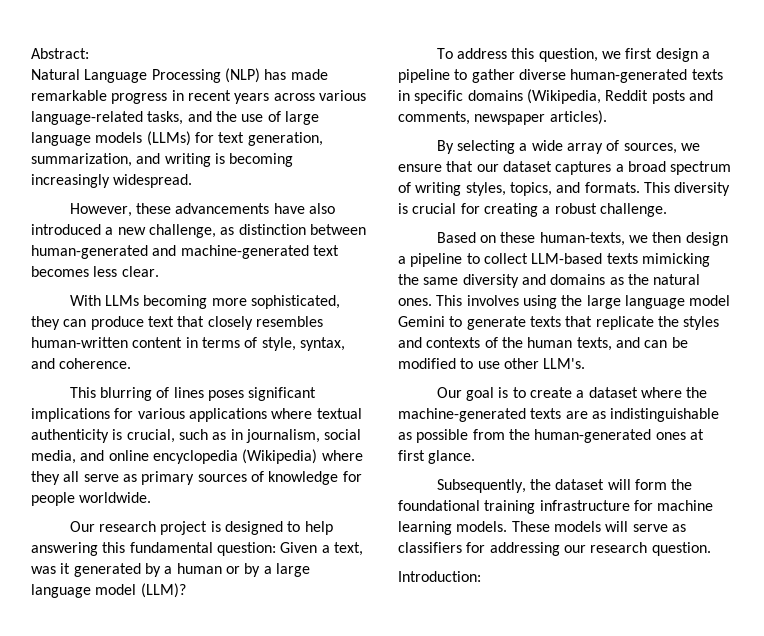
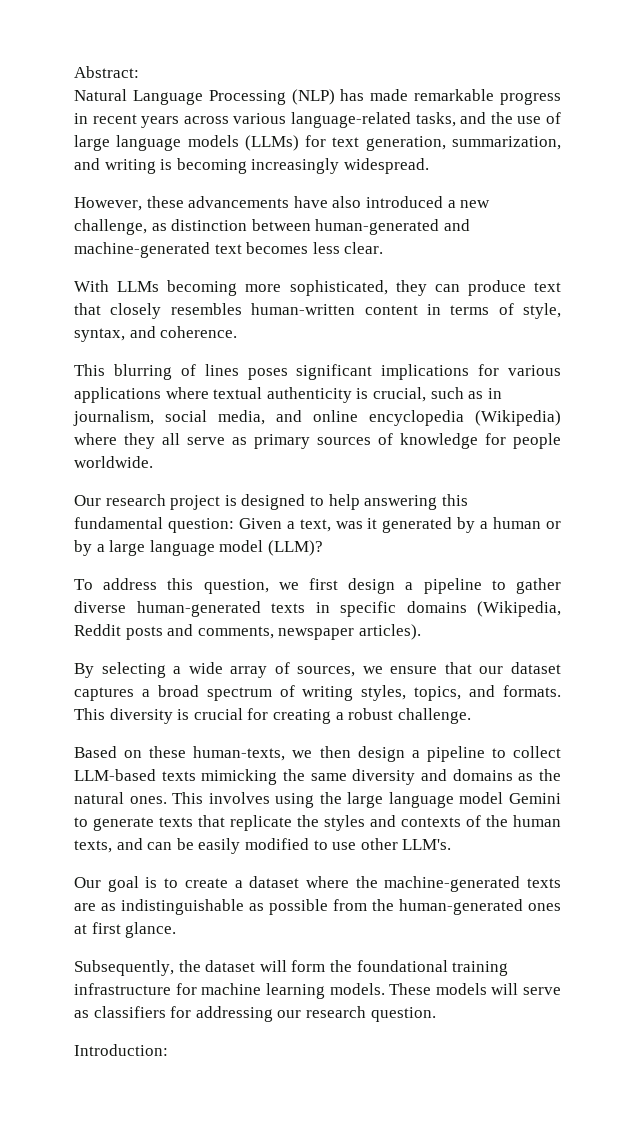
- This involves using the large language model Gemini to generate texts that replicate the styles and contexts of the human texts, and can be modified to use other LLM's.
+ This involves using the large language model Gemini to generate texts that replicate the styles and contexts of the human texts, and can be easily modified to use other LLM's.

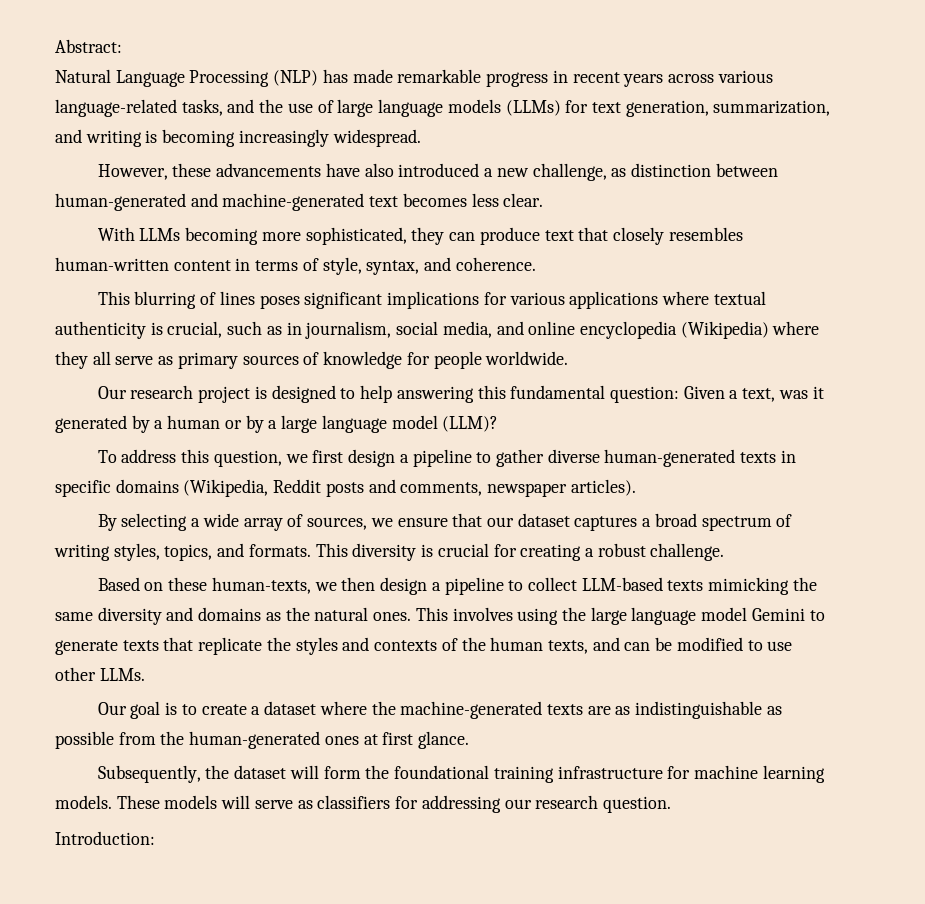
- This involves using the large language model Gemini to generate texts that replicate the styles and contexts of the human texts, and can be easily modified to use other LLM's.
+ This involves using the large language model Gemini to generate texts that replicate the styles and contexts of the human texts, and can be modified to use other LLMs.

